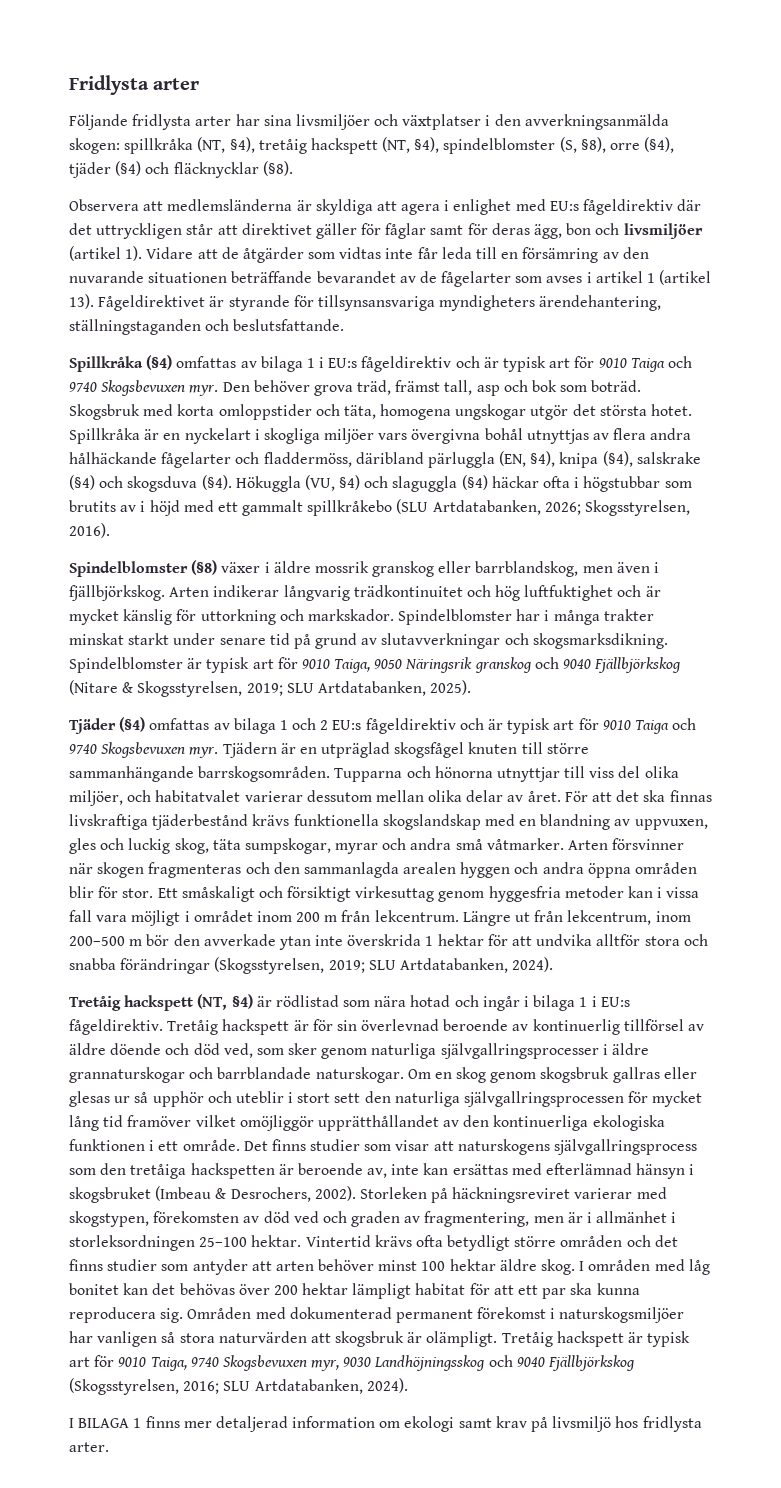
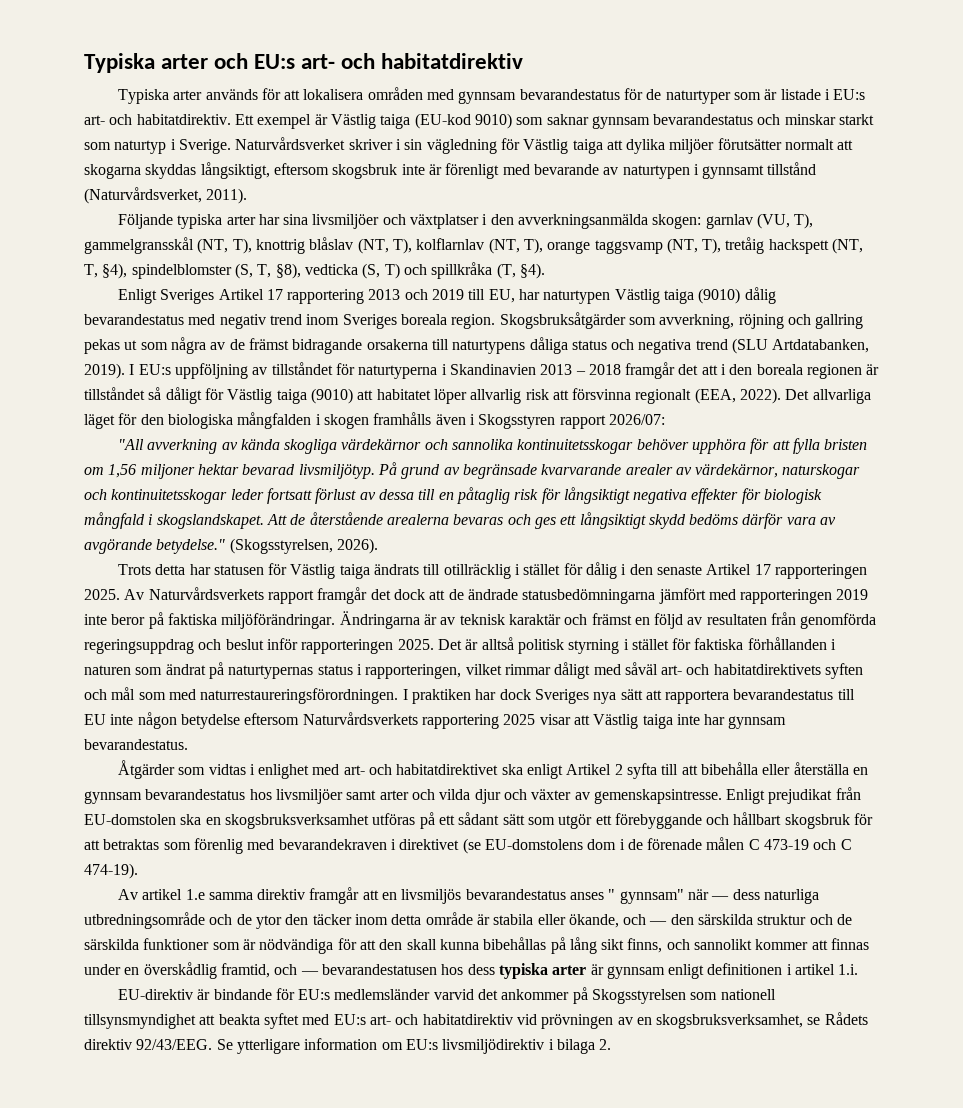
- Fridlysta arter
+ Typiska arter och EU:s art- och habitatdirektiv
+ Typiska arter används för att lokalisera områden med gynnsam bevarandestatus för de naturtyper som är listade i EU:s art- och habitatdirektiv. Ett exempel är Västlig taiga (EU-kod 9010) som saknar gynnsam bevarandestatus och minskar starkt som naturtyp i Sverige. Naturvårdsverket skriver i sin vägledning för Västlig taiga att dylika miljöer förutsätter normalt att skogarna skyddas långsiktigt, eftersom skogsbruk inte är förenligt med bevarande av naturtypen i gynnsamt tillstånd (Naturvårdsverket, 2011).
- Följande fridlysta arter har sina livsmiljöer och växtplatser i den avverkningsanmälda skogen: spillkråka (NT, §4), tretåig hackspett (NT, §4), spindelblomster (S, §8), orre (§4), tjäder (§4) och fläcknycklar (§8).
- Observera att medlemsländerna är skyldiga att agera i enlighet med EU:s fågeldirektiv där det uttryckligen står att direktivet gäller för fåglar samt för deras ägg, bon och livsmiljöer (artikel 1). Vidare att de åtgärder som vidtas inte får leda till en försämring av den nuvarande situationen beträffande bevarandet av de fågelarter som avses i artikel 1 (artikel 13). Fågeldirektivet är styrande för tillsynsansvariga myndigheters ärendehantering, ställningstaganden och beslutsfattande.
- Spillkråka (§4) omfattas av bilaga 1 i EU:s fågeldirektiv och är typisk art för 9010 Taiga och 9740 Skogsbevuxen myr. Den behöver grova träd, främst tall, asp och bok som boträd. Skogsbruk med korta omloppstider och täta, homogena ungskogar utgör det största hotet. Spillkråka är en nyckelart i skogliga miljöer vars övergivna bohål utnyttjas av flera andra hålhäckande fågelarter och fladdermöss, däribland pärluggla (EN, §4), knipa (§4), salskrake (§4) och skogsduva (§4). Hökuggla (VU, §4) och slaguggla (§4) häckar ofta i högstubbar som brutits av i höjd med ett gammalt spillkråkebo (SLU Artdatabanken, 2026; Skogsstyrelsen, 2016).
- Spindelblomster (§8) växer i äldre mossrik granskog eller barrblandskog, men även i fjällbjörkskog. Arten indikerar långvarig trädkontinuitet och hög luftfuktighet och är mycket känslig för uttorkning och markskador. Spindelblomster har i många trakter minskat starkt under senare tid på grund av slutavverkningar och skogsmarksdikning. Spindelblomster är typisk art för 9010 Taiga, 9050 Näringsrik granskog och 9040 Fjällbjörkskog (Nitare & Skogsstyrelsen, 2019; SLU Artdatabanken, 2025).
- Tjäder (§4) omfattas av bilaga 1 och 2 EU:s fågeldirektiv och är typisk art för 9010 Taiga och 9740 Skogsbevuxen myr. Tjädern är en utpräglad skogsfågel knuten till större sammanhängande barrskogsområden. Tupparna och hönorna utnyttjar till viss del olika miljöer, och habitatvalet varierar dessutom mellan olika delar av året. För att det ska finnas livskraftiga tjäderbestånd krävs funktionella skogslandskap med en blandning av uppvuxen, gles och luckig skog, täta sumpskogar, myrar och andra små våtmarker. Arten försvinner när skogen fragmenteras och den sammanlagda arealen hyggen och andra öppna områden blir för stor. Ett småskaligt och försiktigt virkesuttag genom hyggesfria metoder kan i vissa fall vara möjligt i området inom 200 m från lekcentrum. Längre ut från lekcentrum, inom 200–500 m bör den avverkade ytan inte överskrida 1 hektar för att undvika alltför stora och snabba förändringar (Skogsstyrelsen, 2019; SLU Artdatabanken, 2024).
- Tretåig hackspett (NT, §4) är rödlistad som nära hotad och ingår i bilaga 1 i EU:s fågeldirektiv. Tretåig hackspett är för sin överlevnad beroende av kontinuerlig tillförsel av äldre döende och död ved, som sker genom naturliga självgallringsprocesser i äldre grannaturskogar och barrblandade naturskogar. Om en skog genom skogsbruk gallras eller glesas ur så upphör och uteblir i stort sett den naturliga självgallringsprocessen för mycket lång tid framöver vilket omöjliggör upprätthållandet av den kontinuerliga ekologiska funktionen i ett område. Det finns studier som visar att naturskogens självgallringsprocess som den tretåiga hackspetten är beroende av, inte kan ersättas med efterlämnad hänsyn i skogsbruket (Imbeau & Desrochers, 2002). Storleken på häckningsreviret varierar med skogstypen, förekomsten av död ved och graden av fragmentering, men är i allmänhet i storleksordningen 25–100 hektar. Vintertid krävs ofta betydligt större områden och det finns studier som antyder att arten behöver minst 100 hektar äldre skog. I områden med låg bonitet kan det behövas över 200 hektar lämpligt habitat för att ett par ska kunna reproducera sig. Områden med dokumenterad permanent förekomst i naturskogsmiljöer har vanligen så stora naturvärden att skogsbruk är olämpligt. Tretåig hackspett är typisk art för 9010 Taiga, 9740 Skogsbevuxen myr, 9030 Landhöjningsskog och 9040 Fjällbjörkskog (Skogsstyrelsen, 2016; SLU Artdatabanken, 2024).
- I BILAGA 1 finns mer detaljerad information om ekologi samt krav på livsmiljö hos fridlysta arter.
+ Följande typiska arter har sina livsmiljöer och växtplatser i den avverkningsanmälda skogen: garnlav (VU, T), gammelgransskål (NT, T), knottrig blåslav (NT, T), kolflarnlav (NT, T), orange taggsvamp (NT, T), tretåig hackspett (NT, T, §4), spindelblomster (S, T, §8), vedticka (S, T) och spillkråka (T, §4).
+ Enligt Sveriges Artikel 17 rapportering 2013 och 2019 till EU, har naturtypen Västlig taiga (9010) dålig bevarandestatus med negativ trend inom Sveriges boreala region. Skogsbruksåtgärder som avverkning, röjning och gallring pekas ut som några av de främst bidragande orsakerna till naturtypens dåliga status och negativa trend (SLU Artdatabanken, 2019). I EU:s uppföljning av tillståndet för naturtyperna i Skandinavien 2013 – 2018 framgår det att i den boreala regionen är tillståndet så dåligt för Västlig taiga (9010) att habitatet löper allvarlig risk att försvinna regionalt (EEA, 2022). Det allvarliga läget för den biologiska mångfalden i skogen framhålls även i Skogsstyren rapport 2026/07:
+ "All avverkning av kända skogliga värdekärnor och sannolika kontinuitetsskogar behöver upphöra för att fylla bristen om 1,56 miljoner hektar bevarad livsmiljötyp. På grund av begränsade kvarvarande arealer av värdekärnor, naturskogar och kontinuitetsskogar leder fortsatt förlust av dessa till en påtaglig risk för långsiktigt negativa effekter för biologisk mångfald i skogslandskapet. Att de återstående arealerna bevaras och ges ett långsiktigt skydd bedöms därför vara av avgörande betydelse." (Skogsstyrelsen, 2026).
+ Trots detta har statusen för Västlig taiga ändrats till otillräcklig i stället för dålig i den senaste Artikel 17 rapporteringen 2025. Av Naturvårdsverkets rapport framgår det dock att de ändrade statusbedömningarna jämfört med rapporteringen 2019 inte beror på faktiska miljöförändringar. Ändringarna är av teknisk karaktär och främst en följd av resultaten från genomförda regeringsuppdrag och beslut inför rapporteringen 2025. Det är alltså politisk styrning i stället för faktiska förhållanden i naturen som ändrat på naturtypernas status i rapporteringen, vilket rimmar dåligt med såväl art- och habitatdirektivets syften och mål som med naturrestaureringsförordningen. I praktiken har dock Sveriges nya sätt att rapportera bevarandestatus till EU inte någon betydelse eftersom Naturvårdsverkets rapportering 2025 visar att Västlig taiga inte har gynnsam bevarandestatus.
+ Åtgärder som vidtas i enlighet med art- och habitatdirektivet ska enligt Artikel 2 syfta till att bibehålla eller återställa en gynnsam bevarandestatus hos livsmiljöer samt arter och vilda djur och växter av gemenskapsintresse. Enligt prejudikat från EU-domstolen ska en skogsbruksverksamhet utföras på ett sådant sätt som utgör ett förebyggande och hållbart skogsbruk för att betraktas som förenlig med bevarandekraven i direktivet (se EU-domstolens dom i de förenade målen C 473-19 och C 474-19).
+ Av artikel 1.e samma direktiv framgår att en livsmiljös bevarandestatus anses " gynnsam" när — dess naturliga utbredningsområde och de ytor den täcker inom detta område är stabila eller ökande, och — den särskilda struktur och de särskilda funktioner som är nödvändiga för att den skall kunna bibehållas på lång sikt finns, och sannolikt kommer att finnas under en överskådlig framtid, och — bevarandestatusen hos dess typiska arter är gynnsam enligt definitionen i artikel 1.i.
+ EU-direktiv är bindande för EU:s medlemsländer varvid det ankommer på Skogsstyrelsen som nationell tillsynsmyndighet att beakta syftet med EU:s art- och habitatdirektiv vid prövningen av en skogsbruksverksamhet, se Rådets direktiv 92/43/EEG. Se ytterligare information om EU:s livsmiljödirektiv i bilaga 2.

